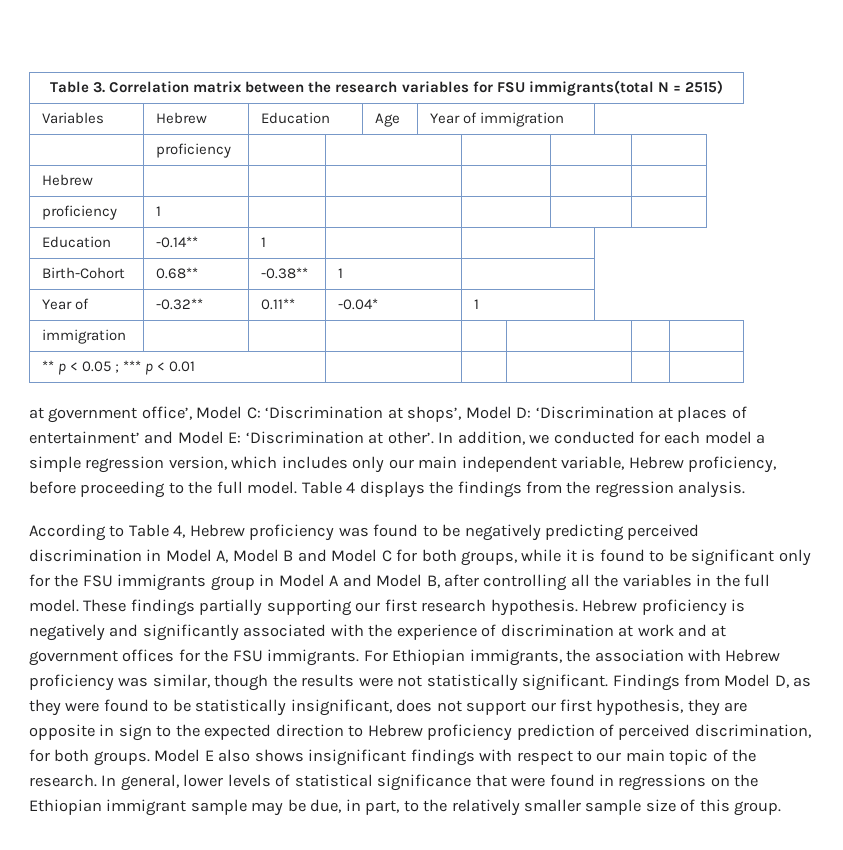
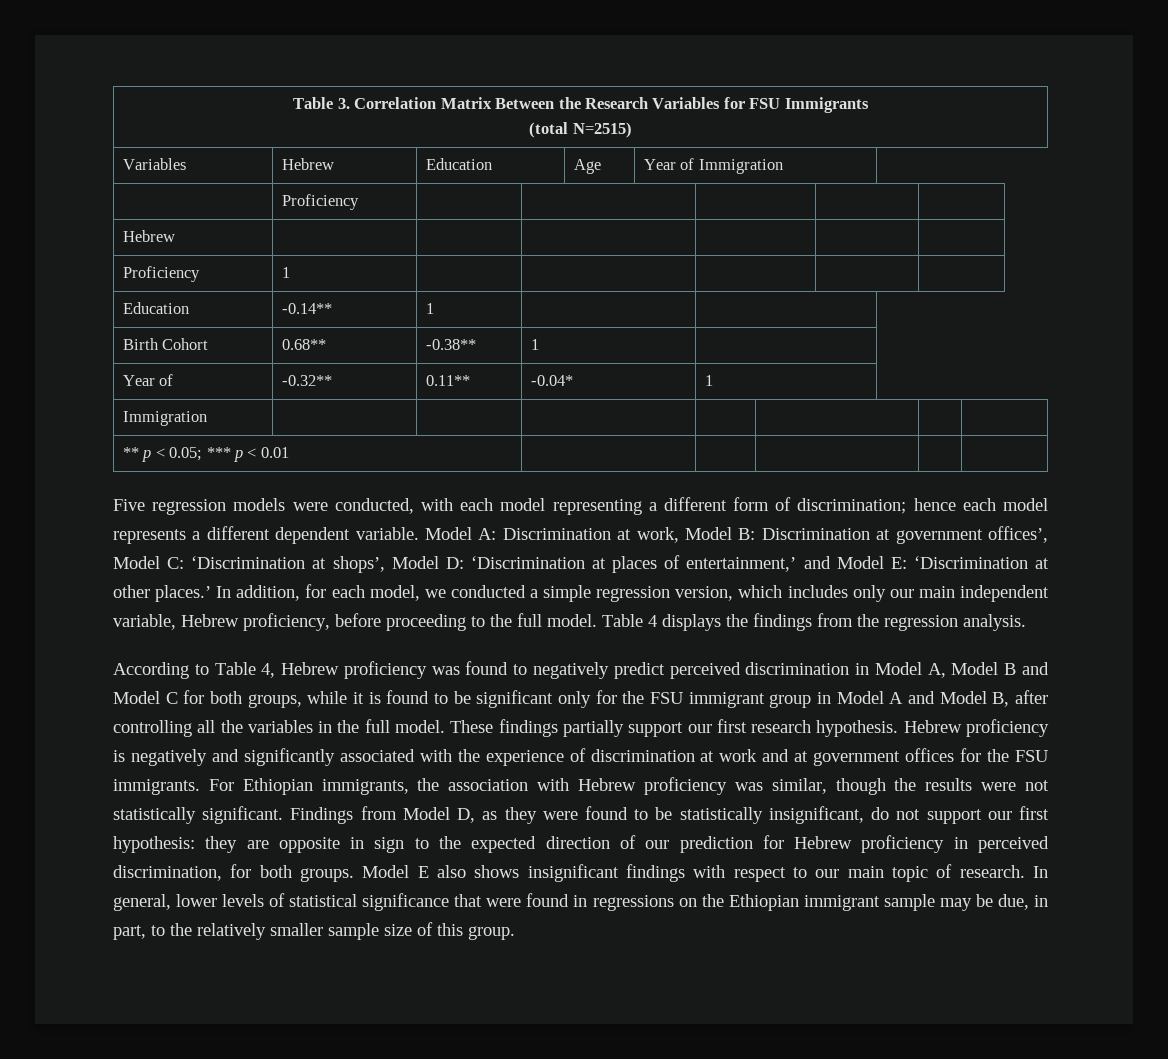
- Table 3. Correlation matrix between the research variables for FSU immigrants(total N = 2515)
+ Table 3. Correlation Matrix Between the Research Variables for FSU Immigrants
+ (total N=2515)
- Variables | Hebrew | Education | Age | Year of immigration
- | proficiency | | | | |
+ Variables | Hebrew | Education | Age | Year of Immigration
+ | Proficiency | | | | |
- proficiency | 1 | | | | |
+ Proficiency | 1 | | | | |
- Birth-Cohort | 0.68** | -0.38** | 1 |
+ Birth Cohort | 0.68** | -0.38** | 1 |
- immigration | | | | | | |
+ Immigration | | | | | | |
- ** p < 0.05 ; *** p < 0.01 | | | | |
+ ** p < 0.05; *** p < 0.01 | | | | |
- at government office’, Model C: ‘Discrimination at shops’, Model D: ‘Discrimination at places of entertainment’ and Model E: ‘Discrimination at other’. In addition, we conducted for each model a simple regression version, which includes only our main independent variable, Hebrew proficiency, before proceeding to the full model.
+ Five regression models were conducted, with each model representing a different form of discrimination; hence each model represents a different dependent variable. Model A: Discrimination at work, Model B: Discrimination at government offices’, Model C: ‘Discrimination at shops’, Model D: ‘Discrimination at places of entertainment,’ and Model E: ‘Discrimination at other places.’ In addition, for each model, we conducted a simple regression version, which includes only our main independent variable, Hebrew proficiency, before proceeding to the full model.
- According to Table 4, Hebrew proficiency was found to be negatively predicting perceived discrimination in Model A, Model B and Model C for both groups, while it is found to be significant only for the FSU immigrants group in Model A and Model B, after controlling all the variables in the full model.
+ According to Table 4, Hebrew proficiency was found to negatively predict perceived discrimination in Model A, Model B and Model C for both groups, while it is found to be significant only for the FSU immigrant group in Model A and Model B, after controlling all the variables in the full model.
- These findings partially supporting our first research hypothesis.
+ These findings partially support our first research hypothesis.
- Findings from Model D, as they were found to be statistically insignificant, does not support our first hypothesis, they are opposite in sign to the expected direction to Hebrew proficiency prediction of perceived discrimination, for both groups.
+ Findings from Model D, as they were found to be statistically insignificant, do not support our first hypothesis: they are opposite in sign to the expected direction of our prediction for Hebrew proficiency in perceived discrimination, for both groups.
- Model E also shows insignificant findings with respect to our main topic of the research.
+ Model E also shows insignificant findings with respect to our main topic of research.

